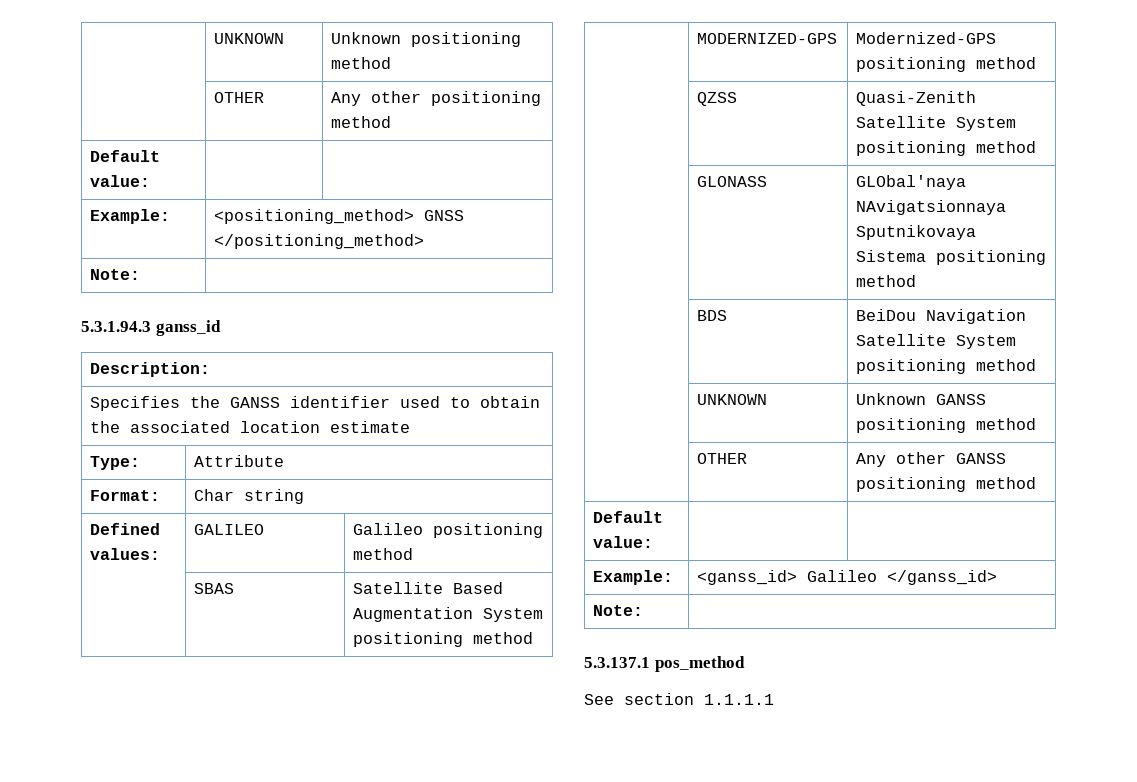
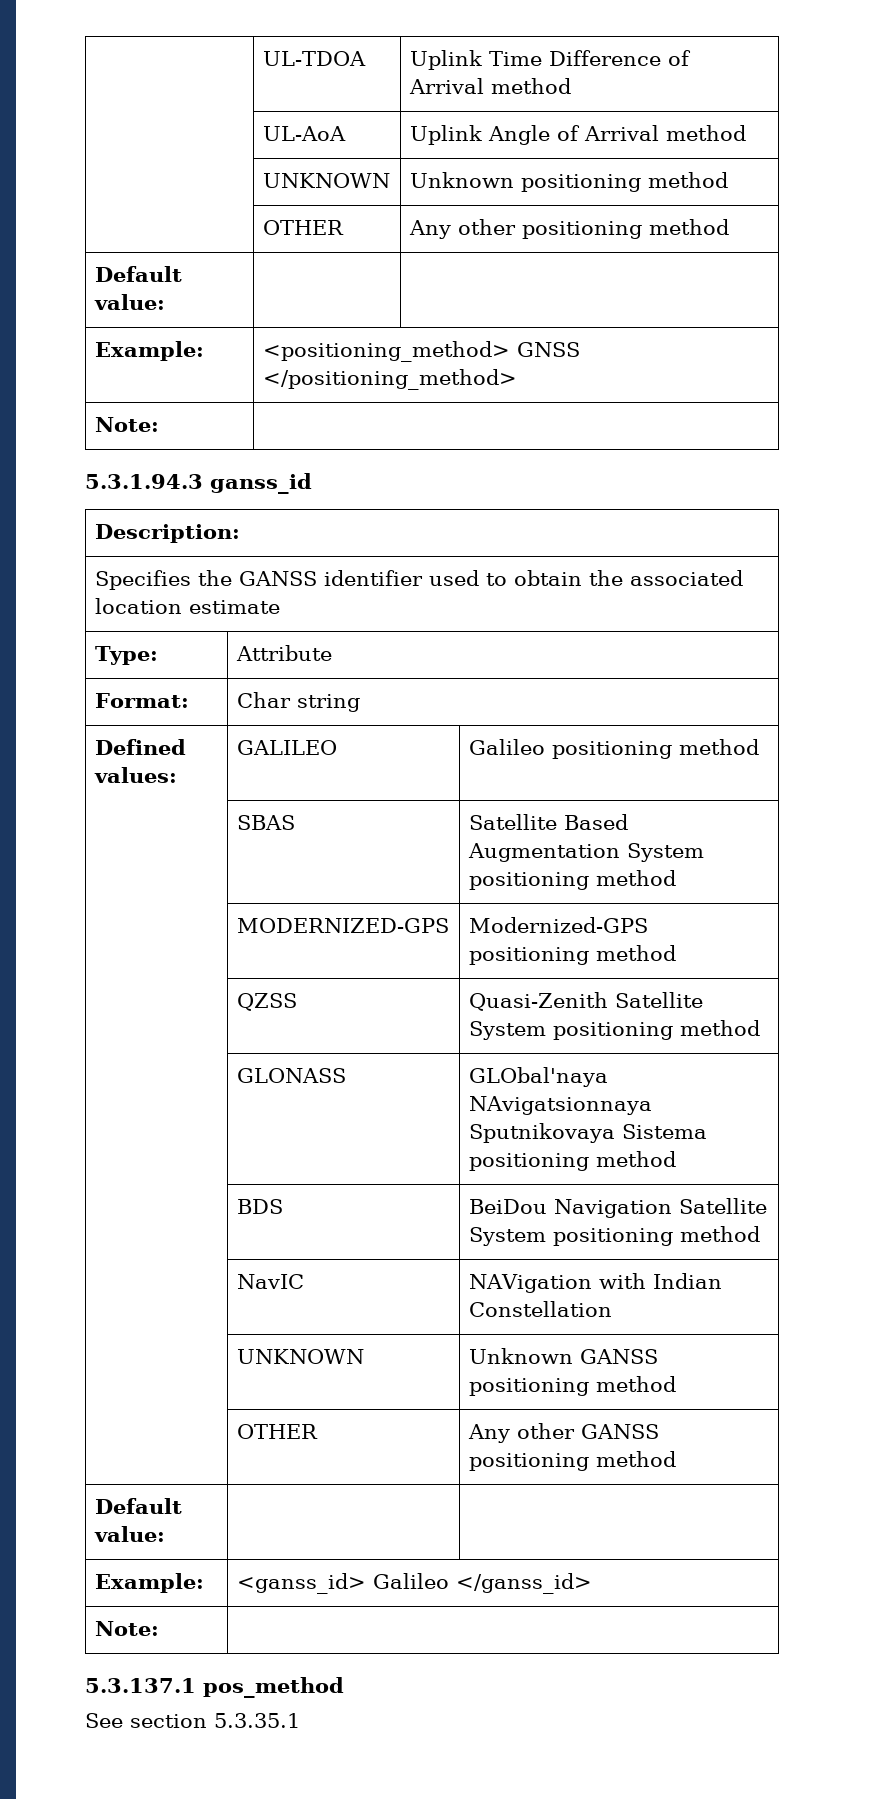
+ | UL-TDOA | Uplink Time Difference of Arrival method
+ | UL-AoA | Uplink Angle of Arrival method
+ | NavIC | NAVigation with Indian Constellation
- See section 1.1.1.1
+ See section 5.3.35.1

